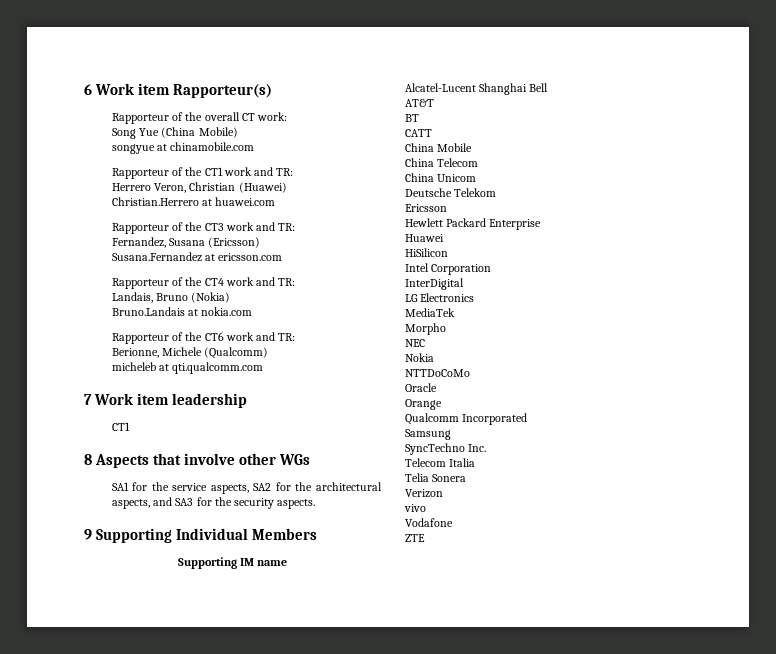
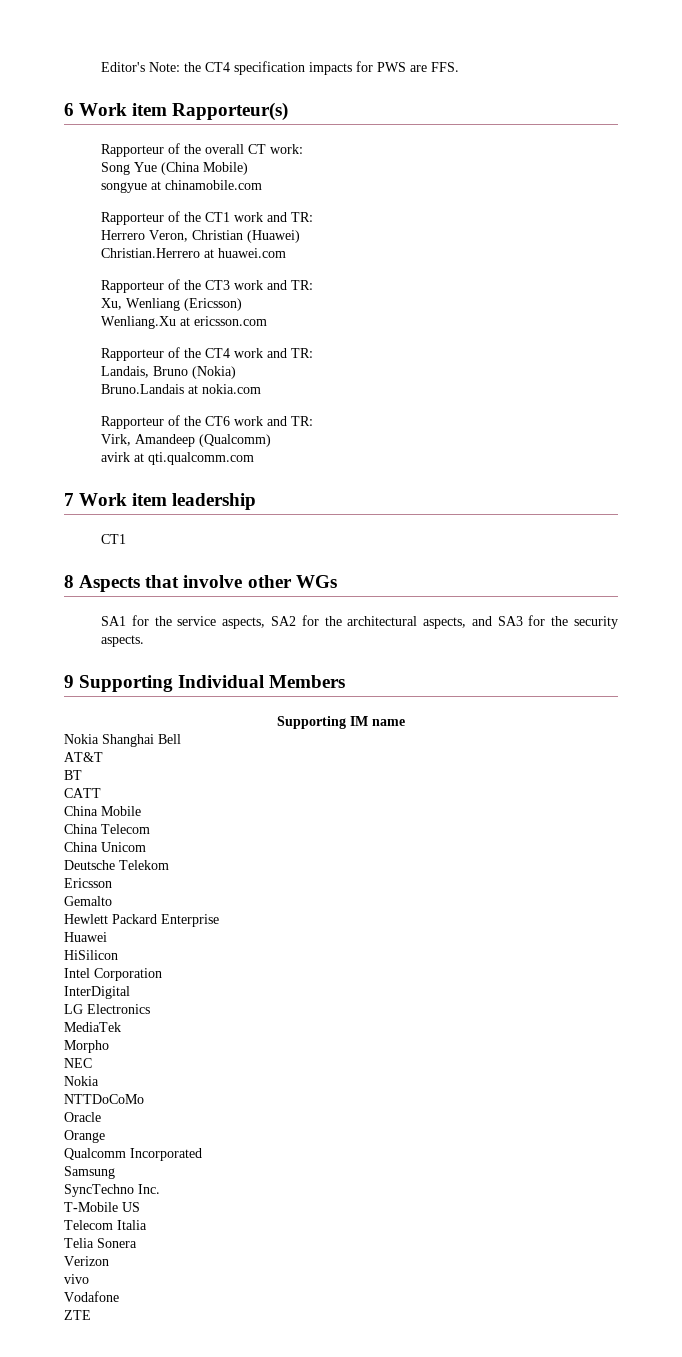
+ Editor's Note: the CT4 specification impacts for PWS are FFS.
- Fernandez, Susana (Ericsson)
+ Xu, Wenliang (Ericsson)
- Susana.Fernandez at ericsson.com
+ Wenliang.Xu at ericsson.com
- Berionne, Michele (Qualcomm)
+ Virk, Amandeep (Qualcomm)
- micheleb at qti.qualcomm.com
+ avirk at qti.qualcomm.com
- Alcatel-Lucent Shanghai Bell
+ Nokia Shanghai Bell
+ Gemalto
+ T-Mobile US

